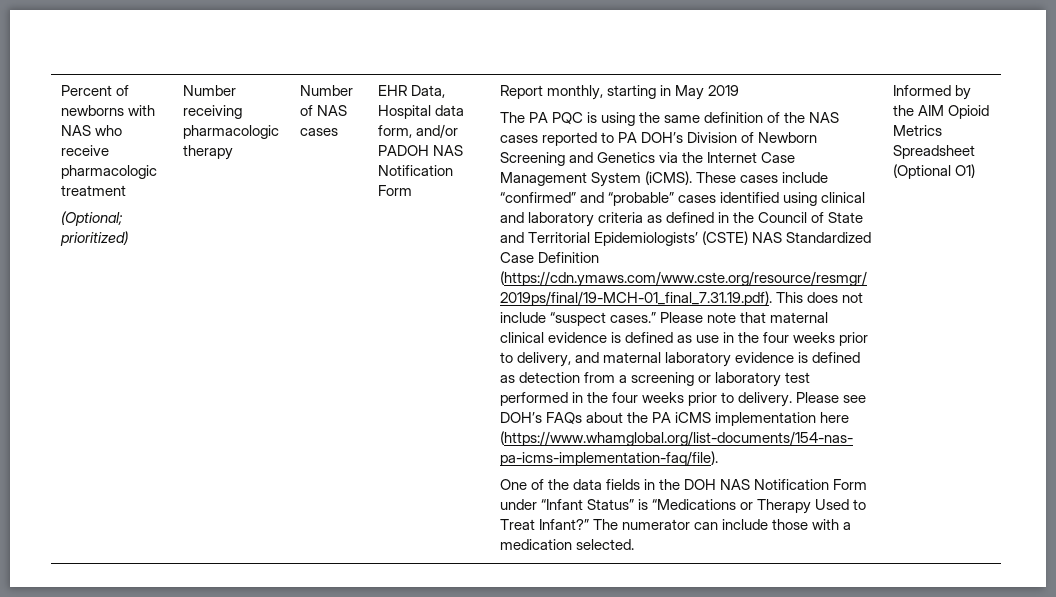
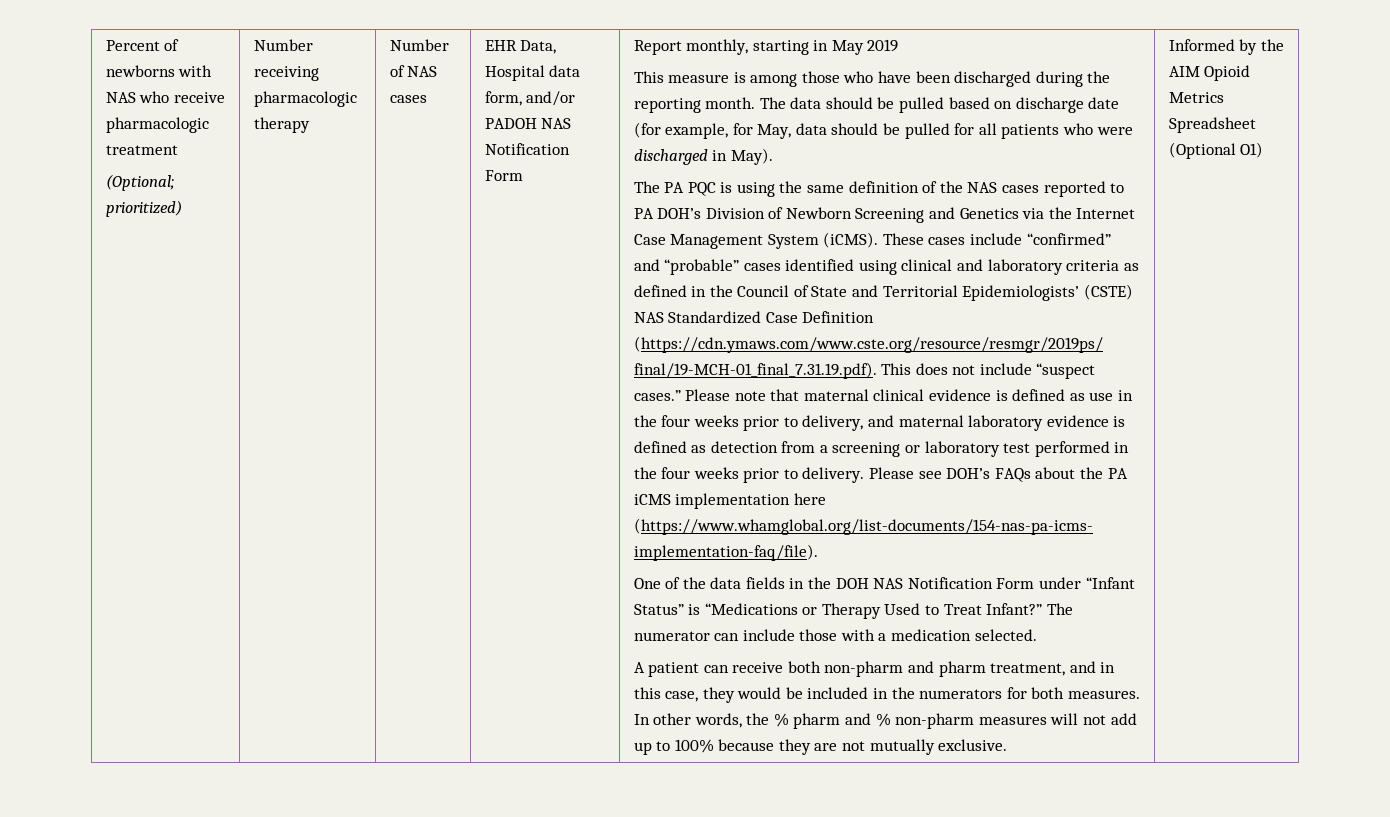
+ This measure is among those who have been discharged during the reporting month. The data should be pulled based on discharge date (for example, for May, data should be pulled for all patients who were discharged in May).
+ A patient can receive both non-pharm and pharm treatment, and in this case, they would be included in the numerators for both measures. In other words, the % pharm and % non-pharm measures will not add up to 100% because they are not mutually exclusive.

